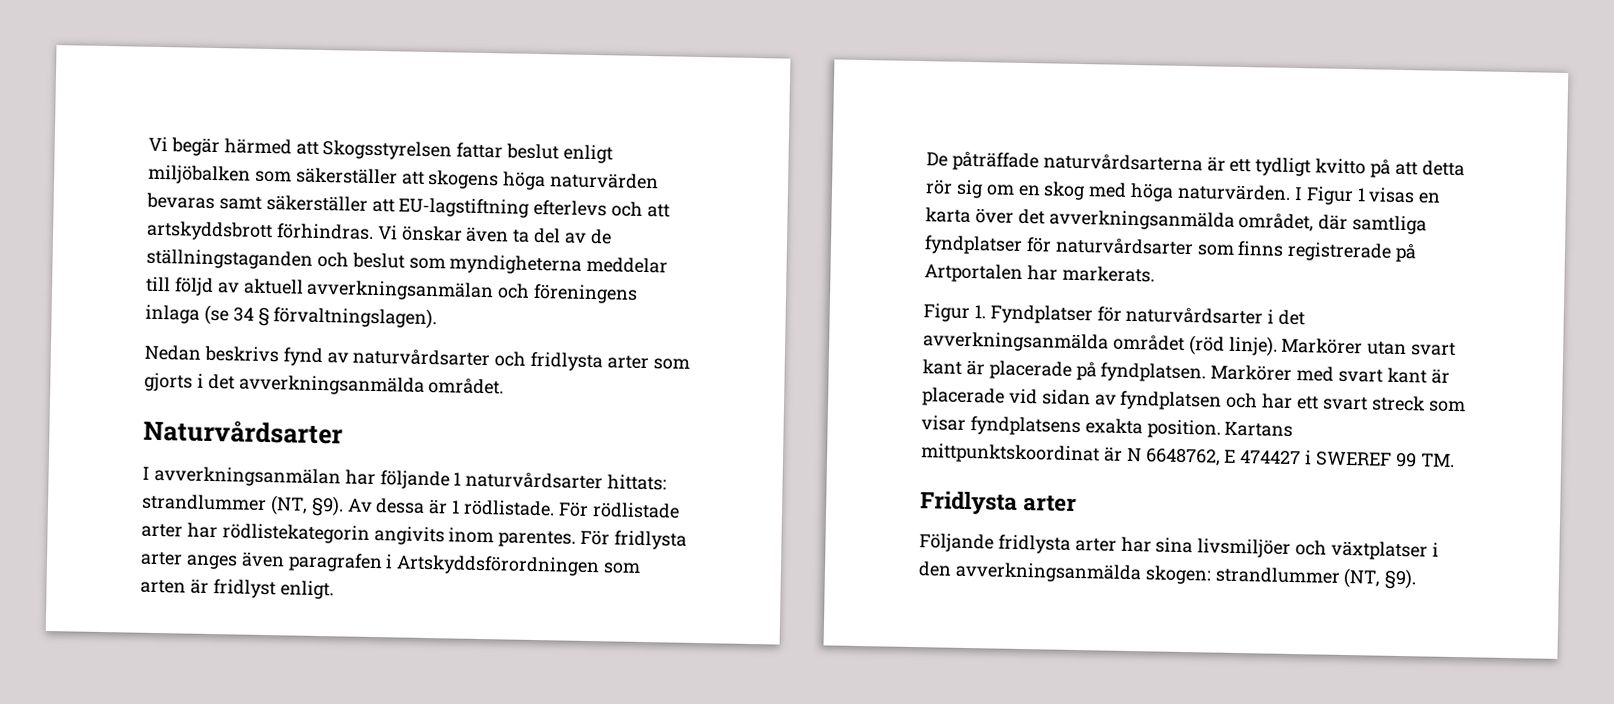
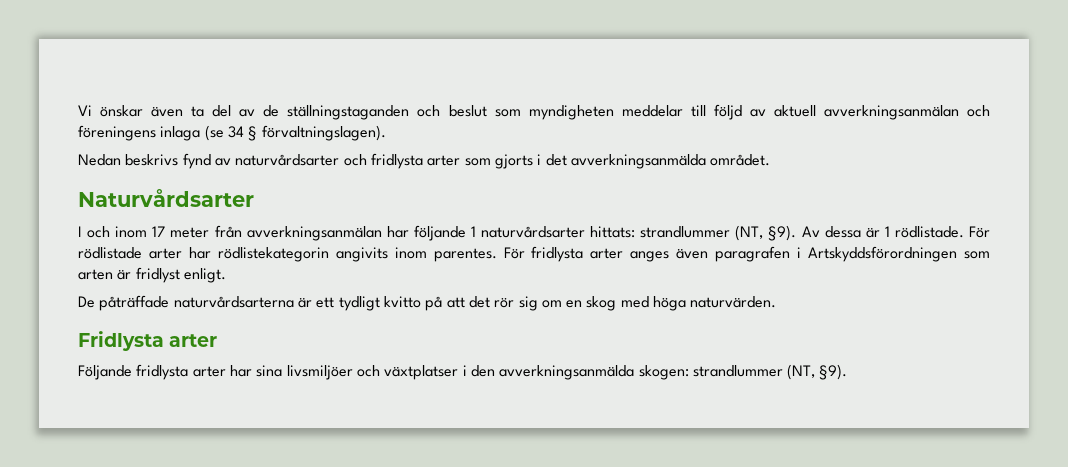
- Vi begär härmed att Skogsstyrelsen fattar beslut enligt miljöbalken som säkerställer att skogens höga naturvärden bevaras samt säkerställer att EU-lagstiftning efterlevs och att artskyddsbrott förhindras. Vi önskar även ta del av de ställningstaganden och beslut som myndigheterna meddelar till följd av aktuell avverkningsanmälan och föreningens inlaga (se 34 § förvaltningslagen).
+ Vi önskar även ta del av de ställningstaganden och beslut som myndigheten meddelar till följd av aktuell avverkningsanmälan och föreningens inlaga (se 34 § förvaltningslagen).
- I avverkningsanmälan har följande 1 naturvårdsarter hittats: strandlummer (NT, §9).
+ I och inom 17 meter från avverkningsanmälan har följande 1 naturvårdsarter hittats: strandlummer (NT, §9).
- De påträffade naturvårdsarterna är ett tydligt kvitto på att detta rör sig om en skog med höga naturvärden. I Figur 1 visas en karta över det avverkningsanmälda området, där samtliga fyndplatser för naturvårdsarter som finns registrerade på Artportalen har markerats.
- Figur 1. Fyndplatser för naturvårdsarter i det avverkningsanmälda området (röd linje). Markörer utan svart kant är placerade på fyndplatsen. Markörer med svart kant är placerade vid sidan av fyndplatsen och har ett svart streck som visar fyndplatsens exakta position. Kartans mittpunktskoordinat är N 6648762, E 474427 i SWEREF 99 TM.
+ De påträffade naturvårdsarterna är ett tydligt kvitto på att det rör sig om en skog med höga naturvärden.

